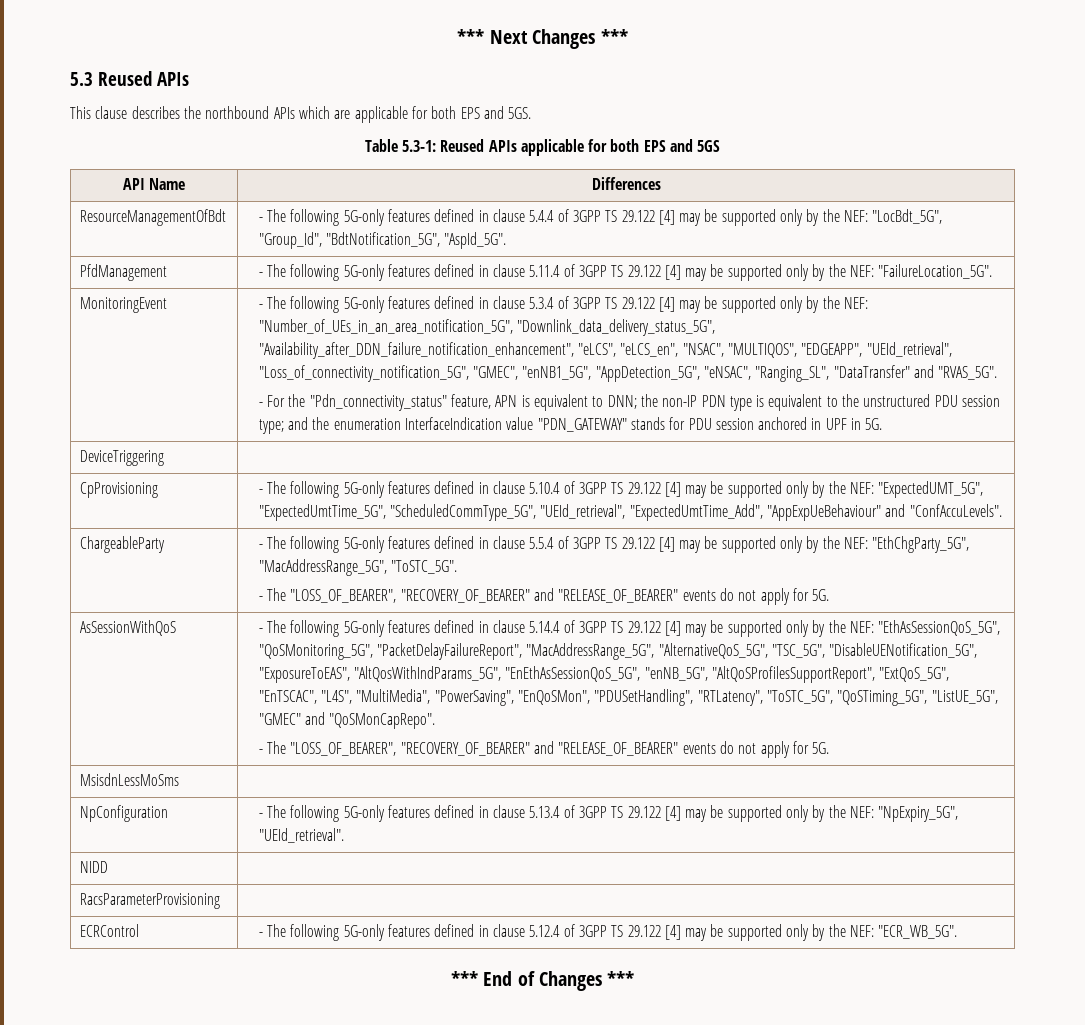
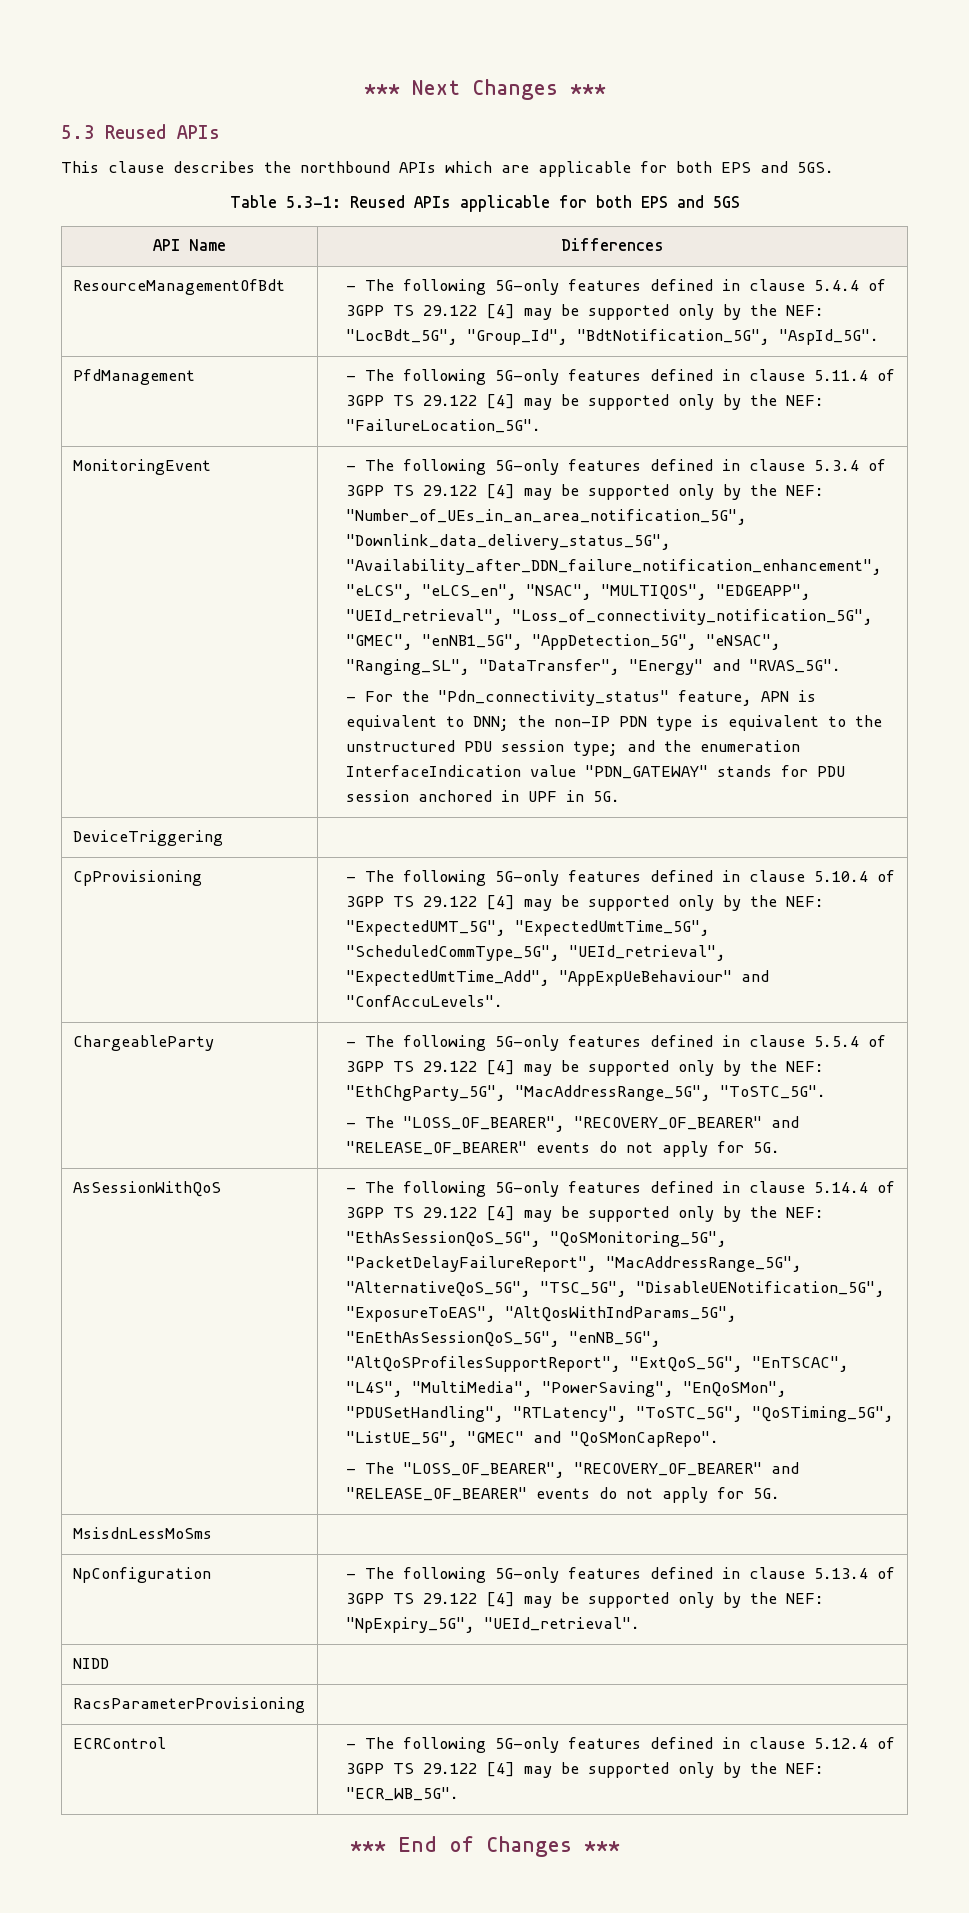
- - The following 5G-only features defined in clause 5.3.4 of 3GPP TS 29.122 [4] may be supported only by the NEF: "Number_of_UEs_in_an_area_notification_5G", "Downlink_data_delivery_status_5G", "Availability_after_DDN_failure_notification_enhancement", "eLCS", "eLCS_en", "NSAC", "MULTIQOS", "EDGEAPP", "UEId_retrieval", "Loss_of_connectivity_notification_5G", "GMEC", "enNB1_5G", "AppDetection_5G", "eNSAC", "Ranging_SL", "DataTransfer" and "RVAS_5G".
+ - The following 5G-only features defined in clause 5.3.4 of 3GPP TS 29.122 [4] may be supported only by the NEF: "Number_of_UEs_in_an_area_notification_5G", "Downlink_data_delivery_status_5G", "Availability_after_DDN_failure_notification_enhancement", "eLCS", "eLCS_en", "NSAC", "MULTIQOS", "EDGEAPP", "UEId_retrieval", "Loss_of_connectivity_notification_5G", "GMEC", "enNB1_5G", "AppDetection_5G", "eNSAC", "Ranging_SL", "DataTransfer", "Energy" and "RVAS_5G".

